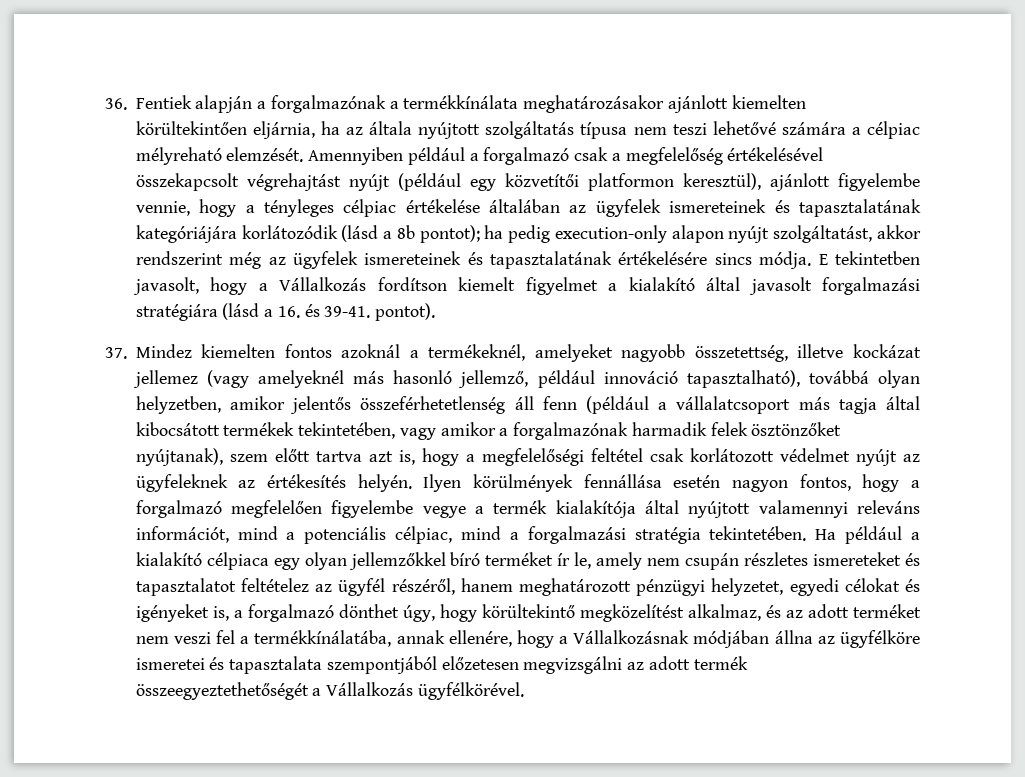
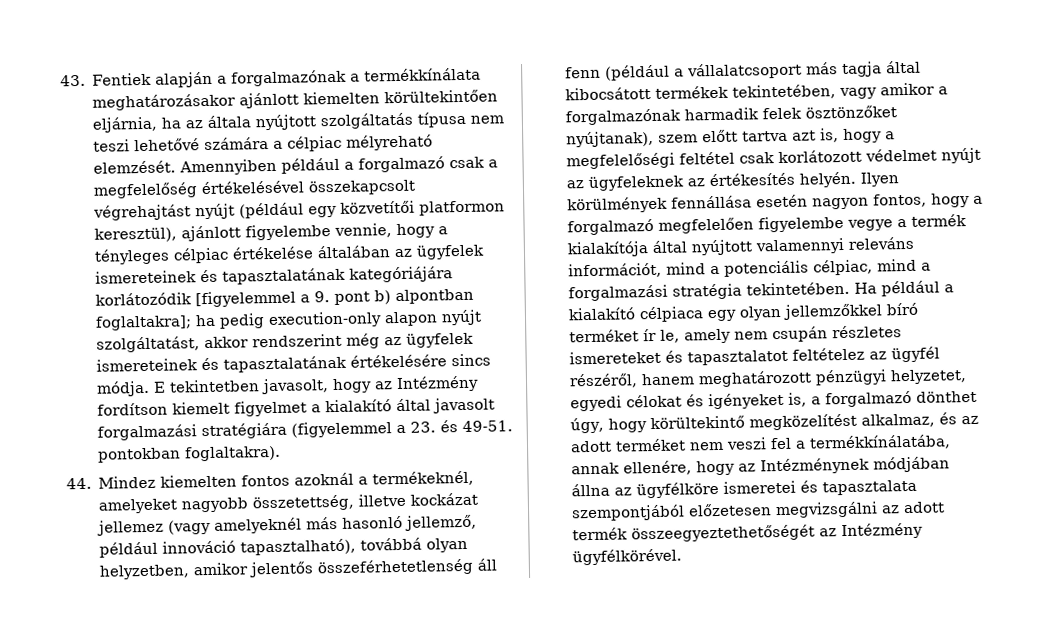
- 36. Fentiek alapján a forgalmazónak a termékkínálata meghatározásakor ajánlott kiemelten körültekintően eljárnia, ha az általa nyújtott szolgáltatás típusa nem teszi lehetővé számára a célpiac mélyreható elemzését.
+ 43. Fentiek alapján a forgalmazónak a termékkínálata meghatározásakor ajánlott kiemelten körültekintően eljárnia, ha az általa nyújtott szolgáltatás típusa nem teszi lehetővé számára a célpiac mélyreható elemzését.
- Amennyiben például a forgalmazó csak a megfelelőség értékelésével összekapcsolt végrehajtást nyújt (például egy közvetítői platformon keresztül), ajánlott figyelembe vennie, hogy a tényleges célpiac értékelése általában az ügyfelek ismereteinek és tapasztalatának kategóriájára korlátozódik (lásd a 8b pontot); ha pedig execution-only alapon nyújt szolgáltatást, akkor rendszerint még az ügyfelek ismereteinek és tapasztalatának értékelésére sincs módja.
+ Amennyiben például a forgalmazó csak a megfelelőség értékelésével összekapcsolt végrehajtást nyújt (például egy közvetítői platformon keresztül), ajánlott figyelembe vennie, hogy a tényleges célpiac értékelése általában az ügyfelek ismereteinek és tapasztalatának kategóriájára korlátozódik [figyelemmel a 9. pont b) alpontban foglaltakra]; ha pedig execution-only alapon nyújt szolgáltatást, akkor rendszerint még az ügyfelek ismereteinek és tapasztalatának értékelésére sincs módja.
- E tekintetben javasolt, hogy a Vállalkozás fordítson kiemelt figyelmet a kialakító által javasolt forgalmazási stratégiára (lásd a 16. és 39-41. pontot).
- 37. Mindez kiemelten fontos azoknál a termékeknél, amelyeket nagyobb összetettség, illetve kockázat jellemez (vagy amelyeknél más hasonló jellemző, például innováció tapasztalható), továbbá olyan helyzetben, amikor jelentős összeférhetetlenség áll fenn (például a vállalatcsoport más tagja által kibocsátott termékek tekintetében, vagy amikor a forgalmazónak harmadik felek ösztönzőket nyújtanak), szem előtt tartva azt is, hogy a megfelelőségi feltétel csak korlátozott védelmet nyújt az ügyfeleknek az értékesítés helyén.
+ E tekintetben javasolt, hogy az Intézmény fordítson kiemelt figyelmet a kialakító által javasolt forgalmazási stratégiára (figyelemmel a 23. és 49-51. pontokban foglaltakra).
+ 44. Mindez kiemelten fontos azoknál a termékeknél, amelyeket nagyobb összetettség, illetve kockázat jellemez (vagy amelyeknél más hasonló jellemző, például innováció tapasztalható), továbbá olyan helyzetben, amikor jelentős összeférhetetlenség áll fenn (például a vállalatcsoport más tagja által kibocsátott termékek tekintetében, vagy amikor a forgalmazónak harmadik felek ösztönzőket nyújtanak), szem előtt tartva azt is, hogy a megfelelőségi feltétel csak korlátozott védelmet nyújt az ügyfeleknek az értékesítés helyén.
- Ha például a kialakító célpiaca egy olyan jellemzőkkel bíró terméket ír le, amely nem csupán részletes ismereteket és tapasztalatot feltételez az ügyfél részéről, hanem meghatározott pénzügyi helyzetet, egyedi célokat és igényeket is, a forgalmazó dönthet úgy, hogy körültekintő megközelítést alkalmaz, és az adott terméket nem veszi fel a termékkínálatába, annak ellenére, hogy a Vállalkozásnak módjában állna az ügyfélköre ismeretei és tapasztalata szempontjából előzetesen megvizsgálni az adott termék összeegyeztethetőségét a Vállalkozás ügyfélkörével.
+ Ha például a kialakító célpiaca egy olyan jellemzőkkel bíró terméket ír le, amely nem csupán részletes ismereteket és tapasztalatot feltételez az ügyfél részéről, hanem meghatározott pénzügyi helyzetet, egyedi célokat és igényeket is, a forgalmazó dönthet úgy, hogy körültekintő megközelítést alkalmaz, és az adott terméket nem veszi fel a termékkínálatába, annak ellenére, hogy az Intézménynek módjában állna az ügyfélköre ismeretei és tapasztalata szempontjából előzetesen megvizsgálni az adott termék összeegyeztethetőségét az Intézmény ügyfélkörével.

